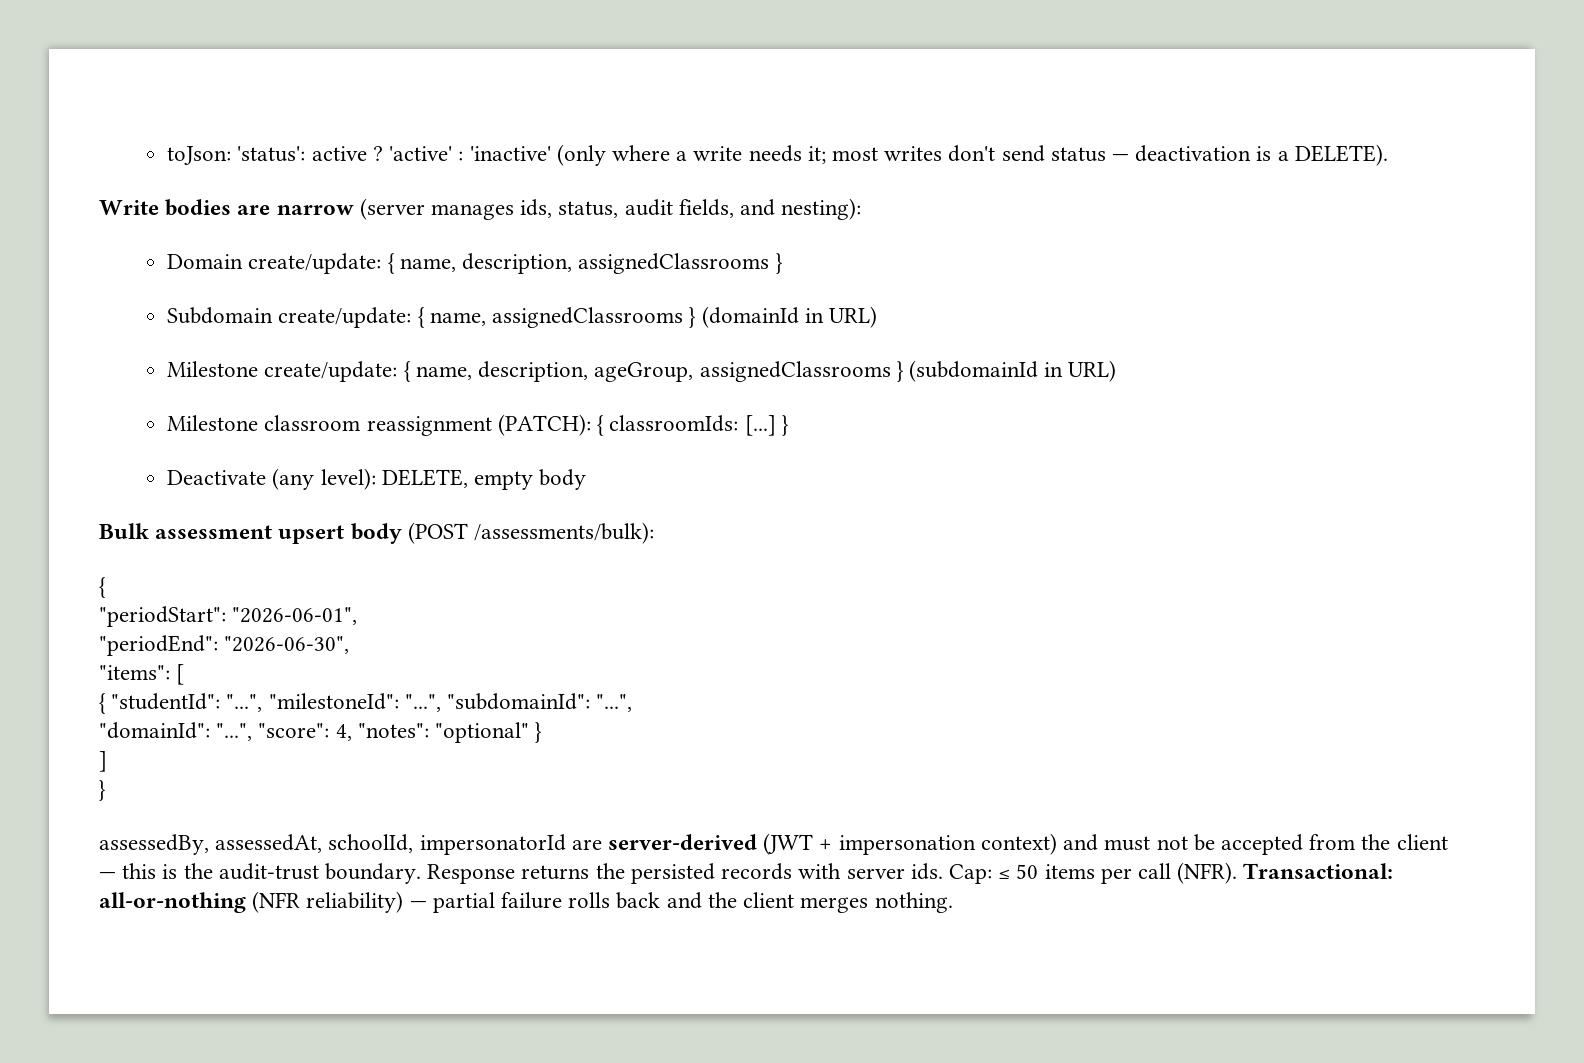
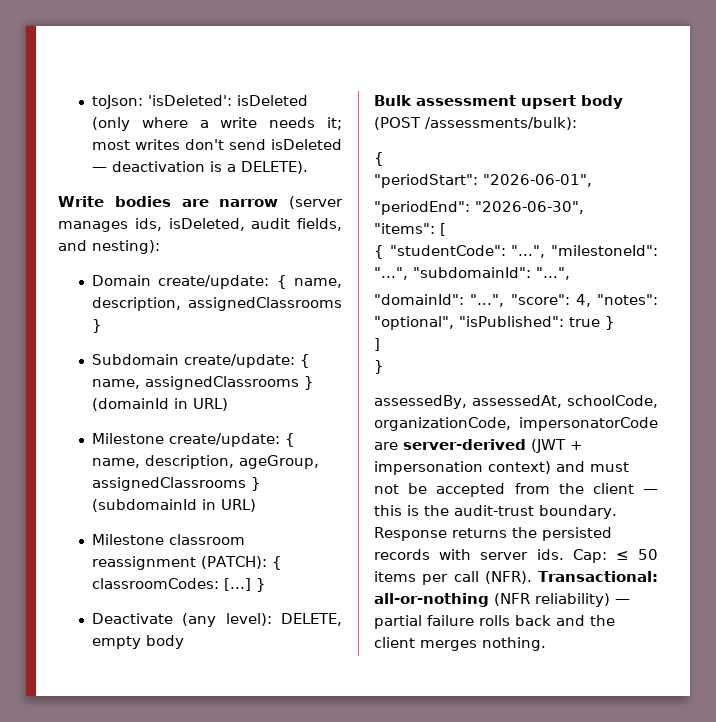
- toJson: 'status': active ? 'active' : 'inactive' (only where a write needs it; most writes don't send status — deactivation is a DELETE).
+ toJson: 'isDeleted': isDeleted (only where a write needs it; most writes don't send isDeleted — deactivation is a DELETE).
- Write bodies are narrow (server manages ids, status, audit fields, and nesting):
+ Write bodies are narrow (server manages ids, isDeleted, audit fields, and nesting):
- Milestone classroom reassignment (PATCH): { classroomIds: [...]
+ Milestone classroom reassignment (PATCH): { classroomCodes: [...]
- { "studentId": "...", "milestoneId": "...", "subdomainId": "...",
+ { "studentCode": "...", "milestoneId": "...", "subdomainId": "...",
- "domainId": "...", "score": 4, "notes": "optional" }
+ "domainId": "...", "score": 4, "notes": "optional", "isPublished": true }
- assessedBy, assessedAt, schoolId, impersonatorId are server-derived (JWT + impersonation context) and must not be accepted from the client — this is the audit-trust boundary.
+ assessedBy, assessedAt, schoolCode, organizationCode, impersonatorCode are server-derived (JWT + impersonation context) and must not be accepted from the client — this is the audit-trust boundary.

